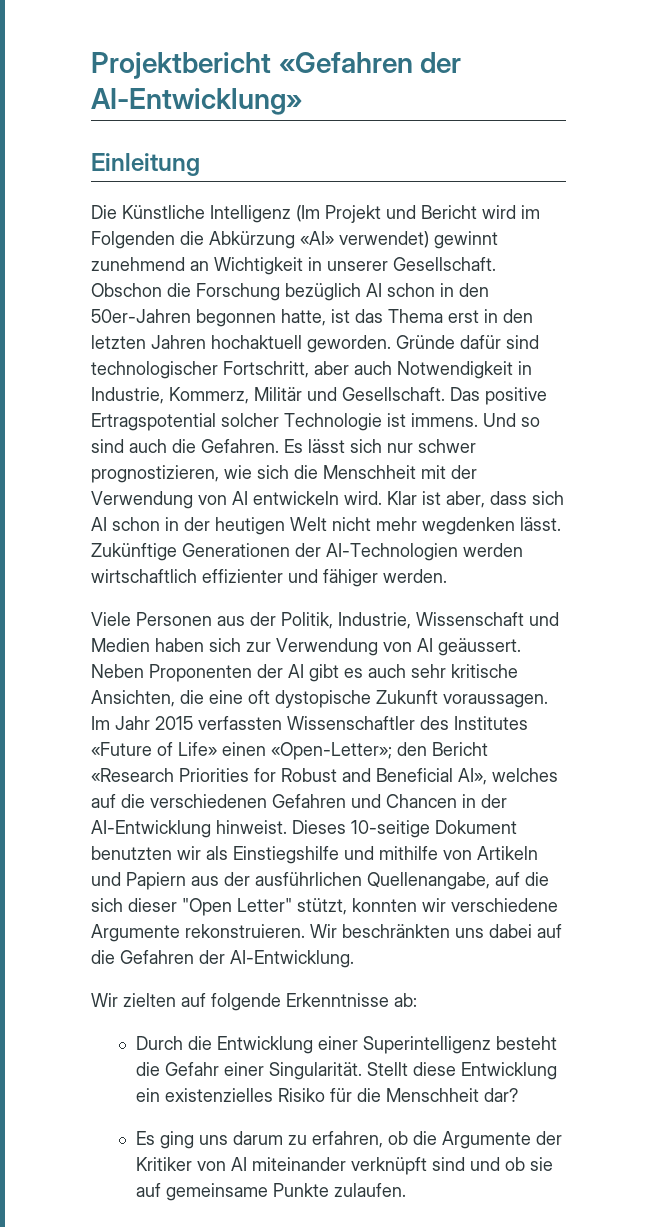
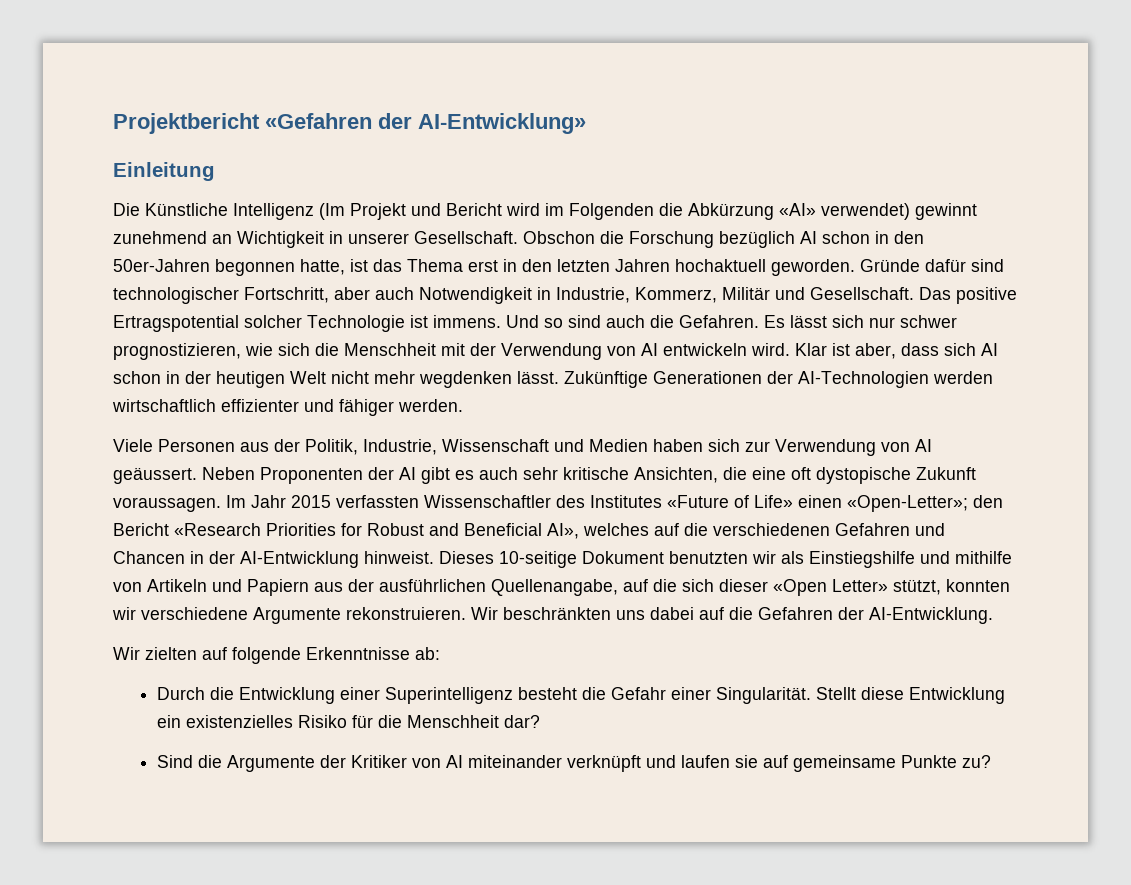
- Dieses 10-seitige Dokument benutzten wir als Einstiegshilfe und mithilfe von Artikeln und Papiern aus der ausführlichen Quellenangabe, auf die sich dieser "Open Letter" stützt, konnten wir verschiedene Argumente rekonstruieren.
+ Dieses 10-seitige Dokument benutzten wir als Einstiegshilfe und mithilfe von Artikeln und Papiern aus der ausführlichen Quellenangabe, auf die sich dieser «Open Letter» stützt, konnten wir verschiedene Argumente rekonstruieren.
- Es ging uns darum zu erfahren, ob die Argumente der Kritiker von AI miteinander verknüpft sind und ob sie auf gemeinsame Punkte zulaufen.
+ Sind die Argumente der Kritiker von AI miteinander verknüpft und laufen sie auf gemeinsame Punkte zu?

